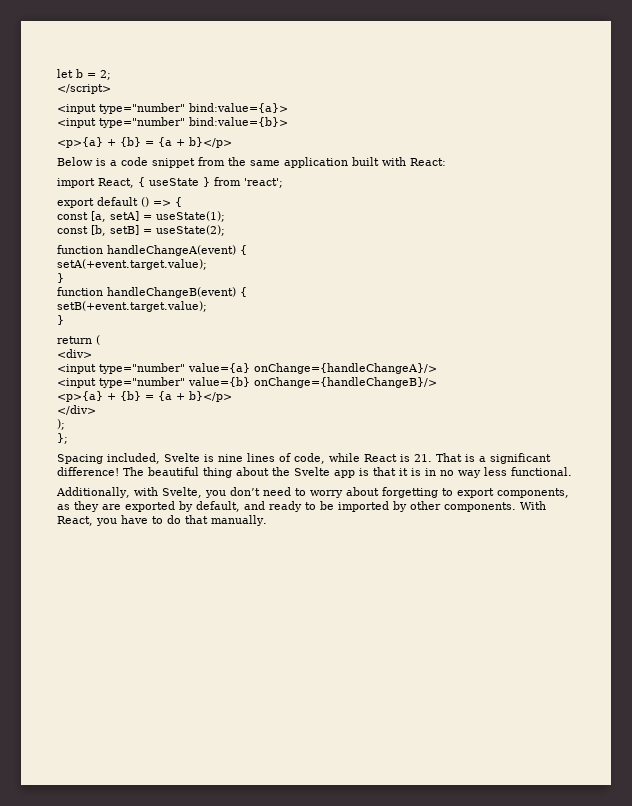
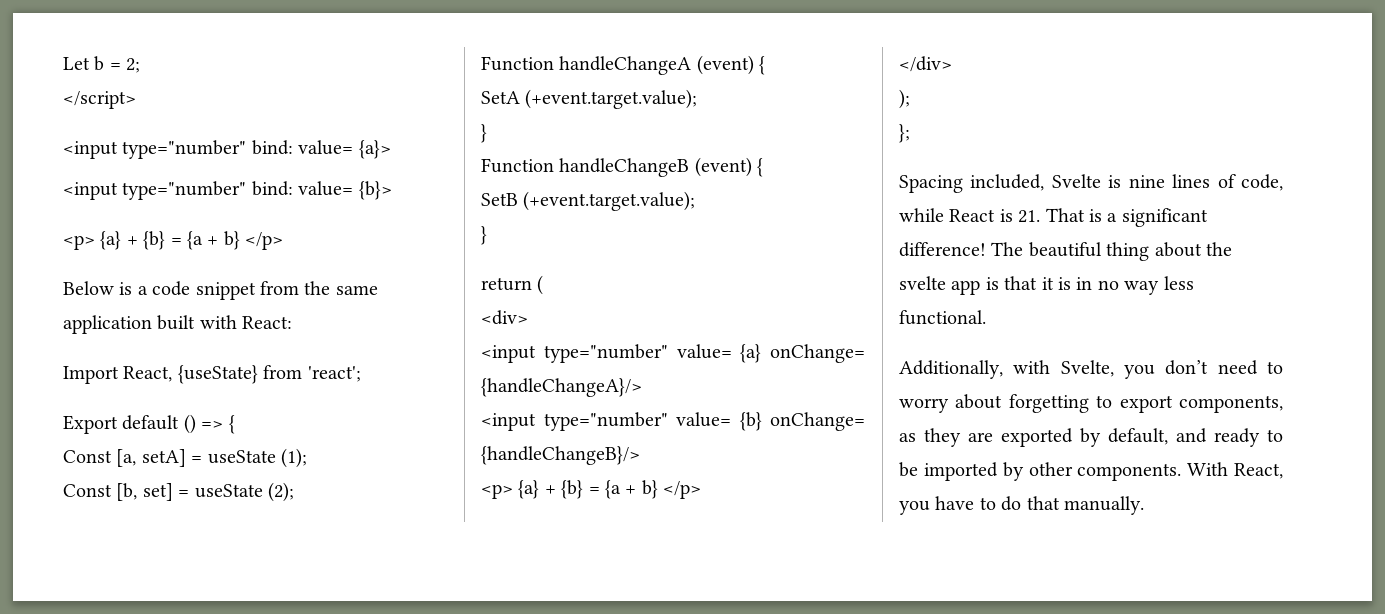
- let b = 2;
+ Let b = 2;
- <input type="number" bind:value={a}>
- <input type="number" bind:value={b}>
- <p>{a} + {b} = {a + b}</p>
+ <input type="number" bind: value= {a}>
+ <input type="number" bind: value= {b}>
+ <p> {a} + {b} = {a + b} </p>
- import React, { useState } from 'react';
+ Import React, {useState} from 'react';
- export default () => {
+ Export default () => {
- const [a, setA] = useState(1);
- const [b, setB] = useState(2);
- function handleChangeA(event) {
- setA(+event.target.value);
+ Const [a, setA] = useState (1);
+ Const [b, set] = useState (2);
+ Function handleChangeA (event) {
+ SetA (+event.target.value);
  }
- function handleChangeB(event) {
- setB(+event.target.value);
+ Function handleChangeB (event) {
+ SetB (+event.target.value);
- <input type="number" value={a} onChange={handleChangeA}/>
- <input type="number" value={b} onChange={handleChangeB}/>
- <p>{a} + {b} = {a + b}</p>
+ <input type="number" value= {a} onChange= {handleChangeA}/>
+ <input type="number" value= {b} onChange= {handleChangeB}/>
+ <p> {a} + {b} = {a + b} </p>
- The beautiful thing about the Svelte app is that it is in no way less functional.
+ The beautiful thing about the svelte app is that it is in no way less functional.

